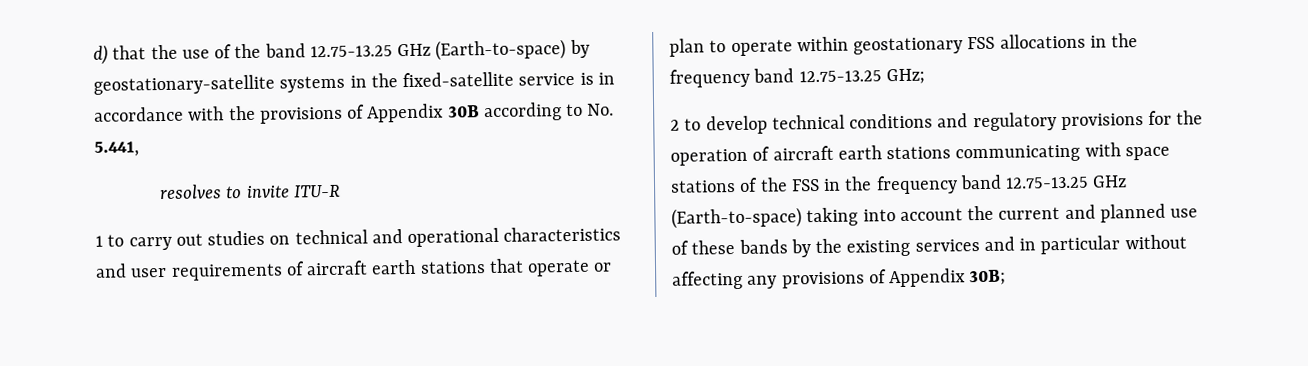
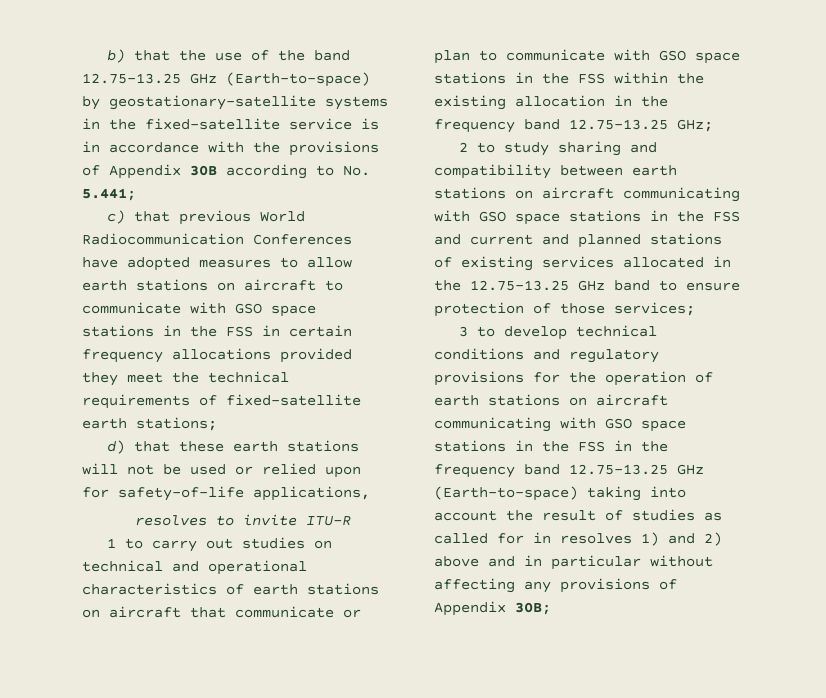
- d) that the use of the band 12.75-13.25 GHz (Earth-to-space) by geostationary-satellite systems in the fixed-satellite service is in accordance with the provisions of Appendix 30B according to No. 5.441,
+ b) that the use of the band 12.75-13.25 GHz (Earth-to-space) by geostationary-satellite systems in the fixed-satellite service is in accordance with the provisions of Appendix 30B according to No. 5.441;
+ c) that previous World Radiocommunication Conferences have adopted measures to allow earth stations on aircraft to communicate with GSO space stations in the FSS in certain frequency allocations provided they meet the technical requirements of fixed-satellite earth stations;
+ d) that these earth stations will not be used or relied upon for safety-of-life applications,
- 1 to carry out studies on technical and operational characteristics and user requirements of aircraft earth stations that operate or plan to operate within geostationary FSS allocations in the frequency band 12.75-13.25 GHz;
+ 1 to carry out studies on technical and operational characteristics of earth stations on aircraft that communicate or plan to communicate with GSO space stations in the FSS within the existing allocation in the frequency band 12.75-13.25 GHz;
- 2 to develop technical conditions and regulatory provisions for the operation of aircraft earth stations communicating with space stations of the FSS in the frequency band 12.75-13.25 GHz (Earth-to-space) taking into account the current and planned use of these bands by the existing services and in particular without affecting any provisions of Appendix 30B;
+ 2 to study sharing and compatibility between earth stations on aircraft communicating with GSO space stations in the FSS and current and planned stations of existing services allocated in the 12.75-13.25 GHz band to ensure protection of those services;
+ 3 to develop technical conditions and regulatory provisions for the operation of earth stations on aircraft communicating with GSO space stations in the FSS in the frequency band 12.75-13.25 GHz (Earth-to-space) taking into account the result of studies as called for in resolves 1) and 2) above and in particular without affecting any provisions of Appendix 30B;

